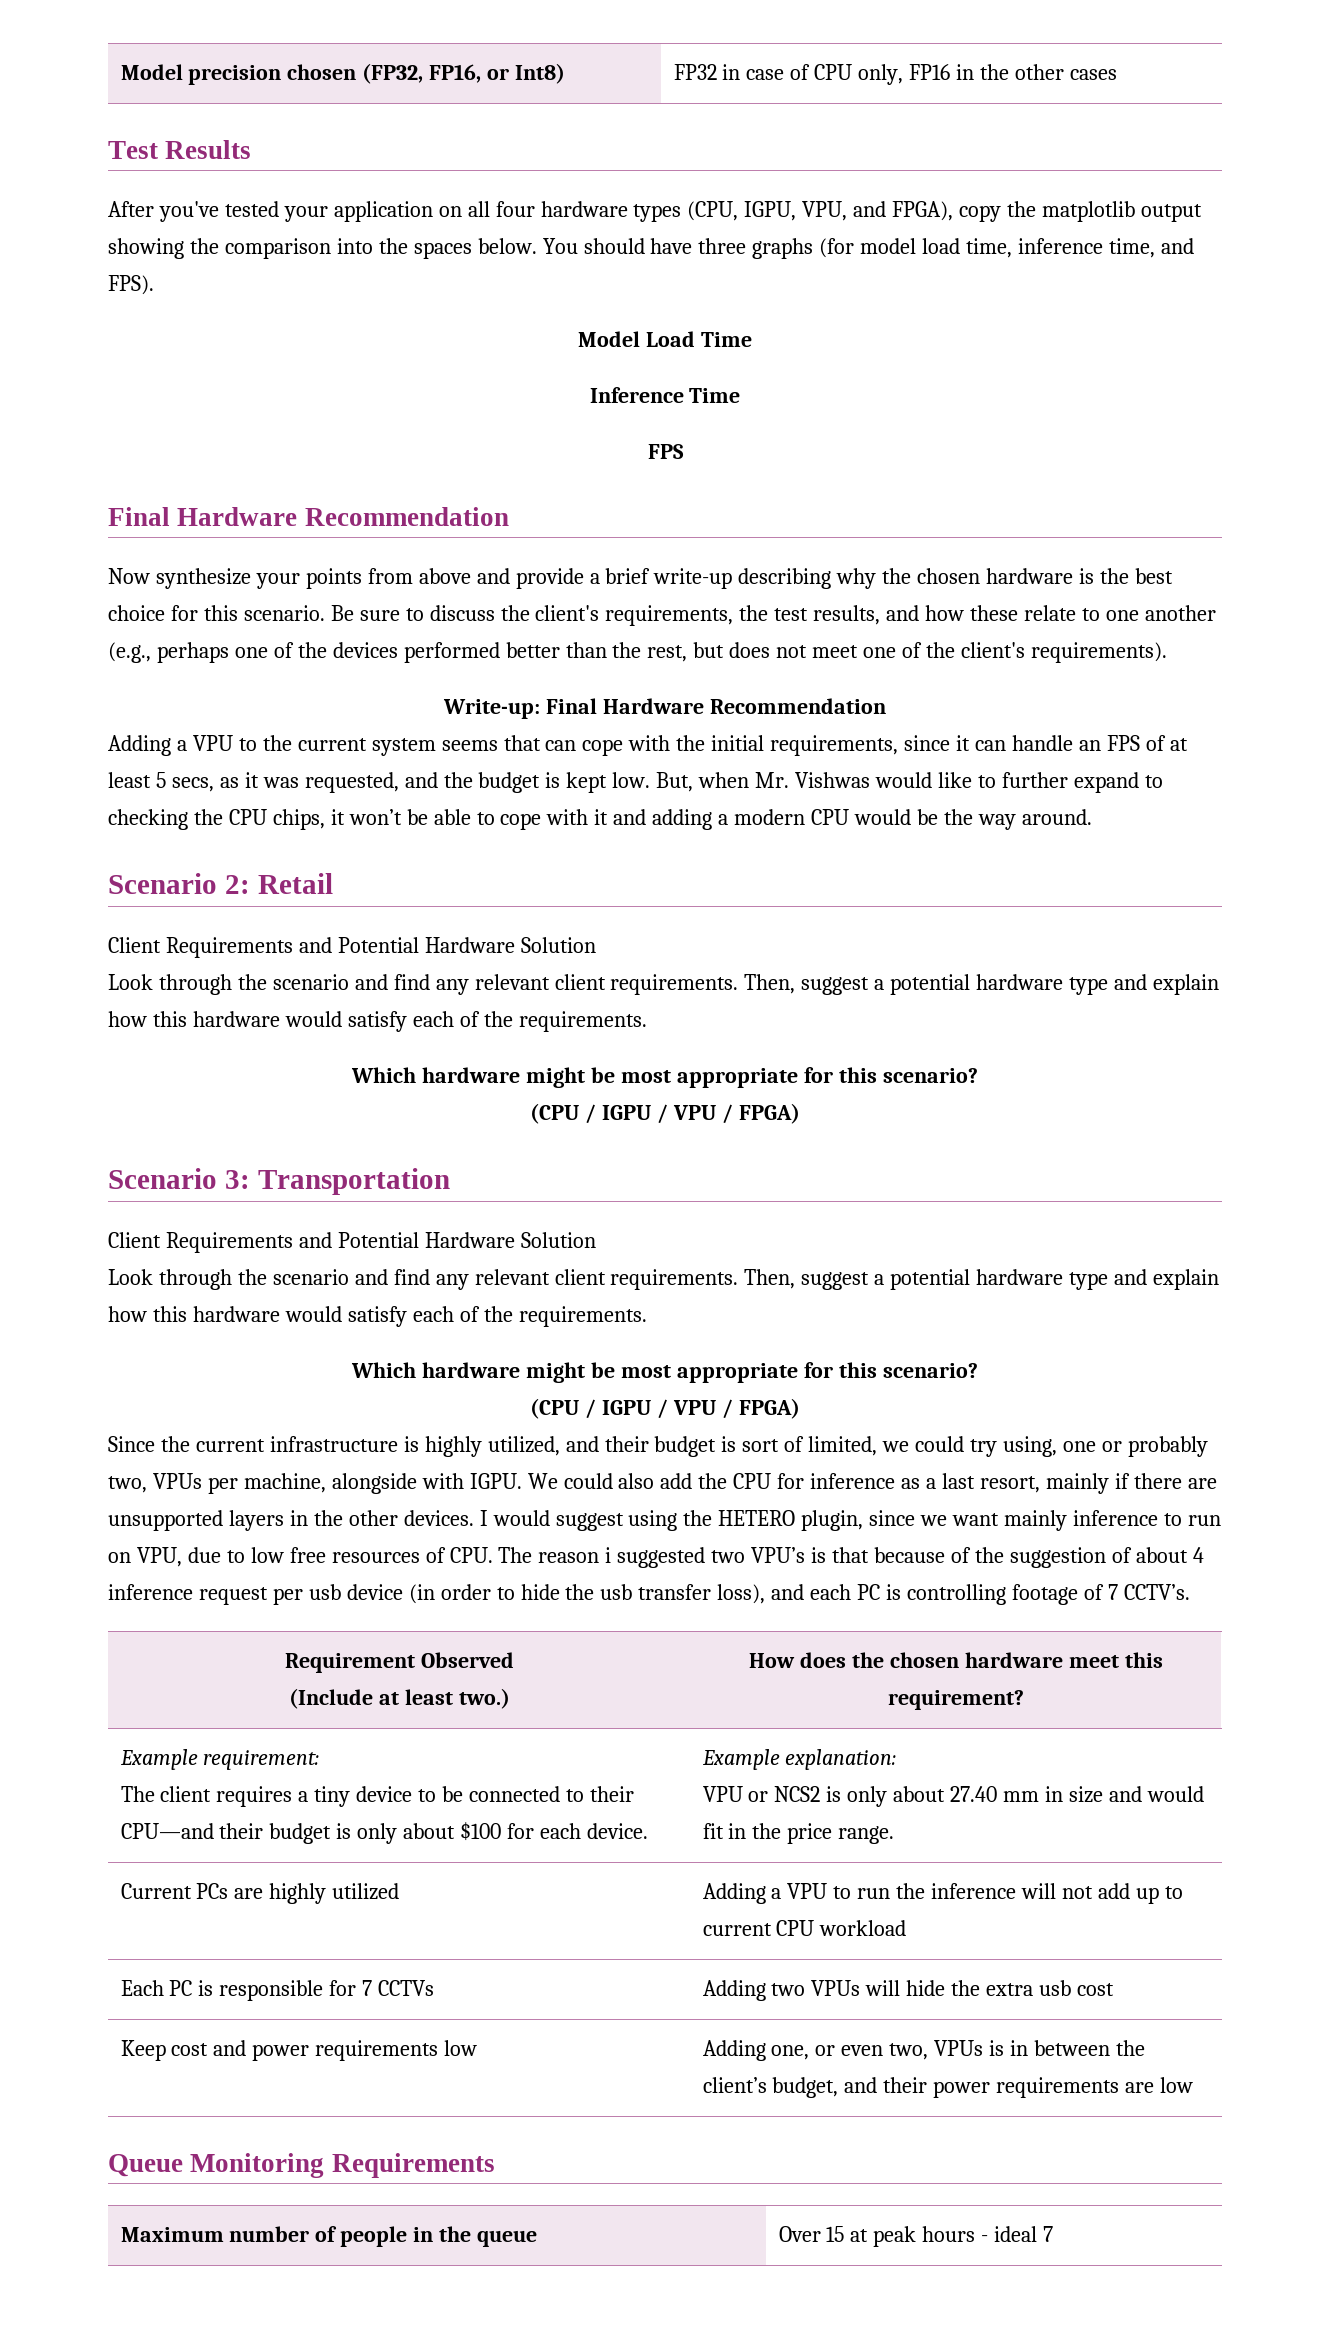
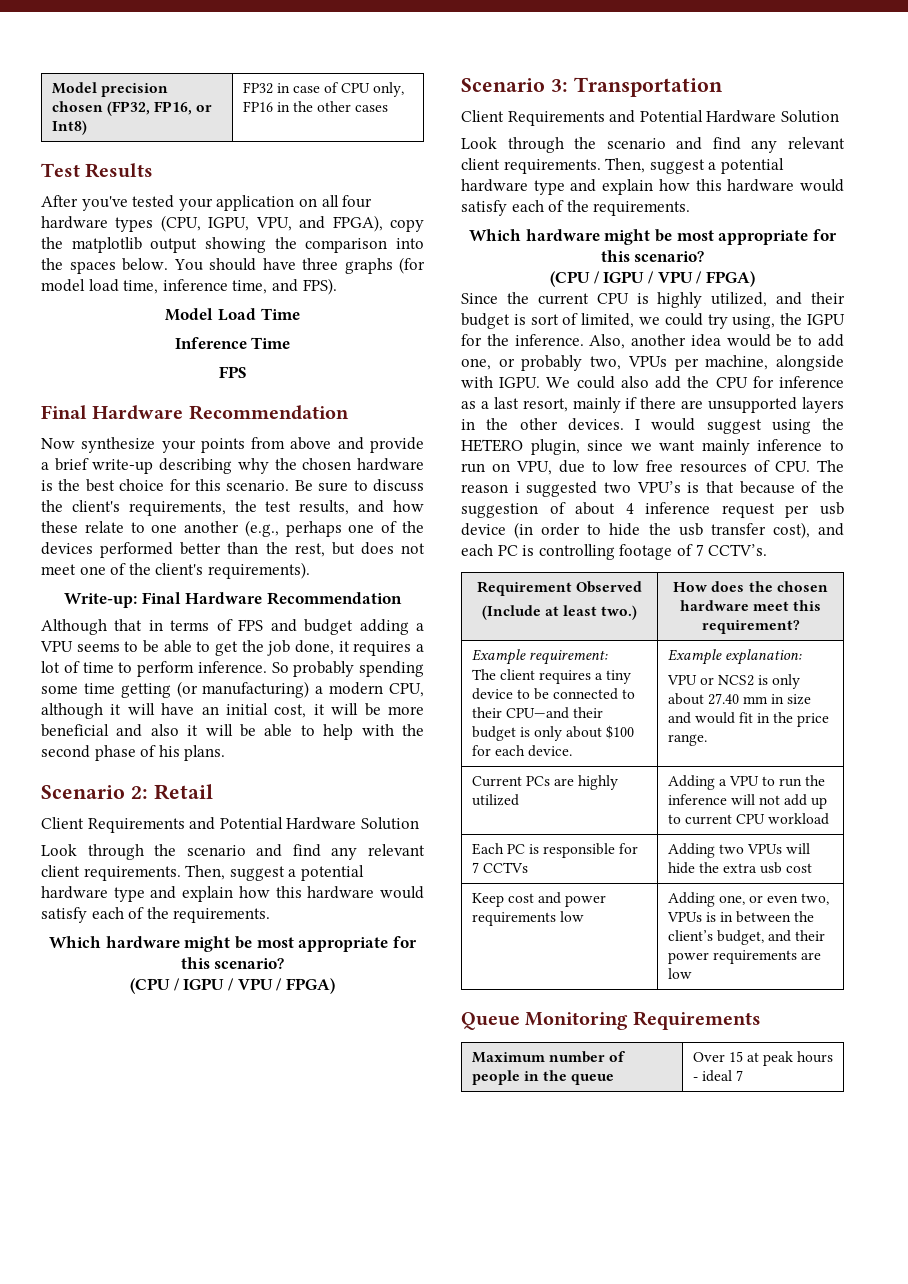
- Adding a VPU to the current system seems that can cope with the initial requirements, since it can handle an FPS of at least 5 secs, as it was requested, and the budget is kept low. But, when Mr. Vishwas would like to further expand to checking the CPU chips, it won’t be able to cope with it and adding a modern CPU would be the way around.
+ Although that in terms of FPS and budget adding a VPU seems to be able to get the job done, it requires a lot of time to perform inference. So probably spending some time getting (or manufacturing) a modern CPU, although it will have an initial cost, it will be more beneficial and also it will be able to help with the second phase of his plans.
- Since the current infrastructure is highly utilized, and their budget is sort of limited, we could try using, one or probably two, VPUs per machine, alongside with IGPU.
+ Since the current CPU is highly utilized, and their budget is sort of limited, we could try using, the IGPU for the inference. Also, another idea would be to add one, or probably two, VPUs per machine, alongside with IGPU.
- I would suggest using the HETERO plugin, since we want mainly inference to run on VPU, due to low free resources of CPU. The reason i suggested two VPU’s is that because of the suggestion of about 4 inference request per usb device (in order to hide the usb transfer loss), and each PC is controlling footage of 7 CCTV’s.
+ I would suggest using the HETERO plugin, since we want mainly inference to run on VPU, due to low free resources of CPU. The reason i suggested two VPU’s is that because of the suggestion of about 4 inference request per usb device (in order to hide the usb transfer cost), and each PC is controlling footage of 7 CCTV’s.

